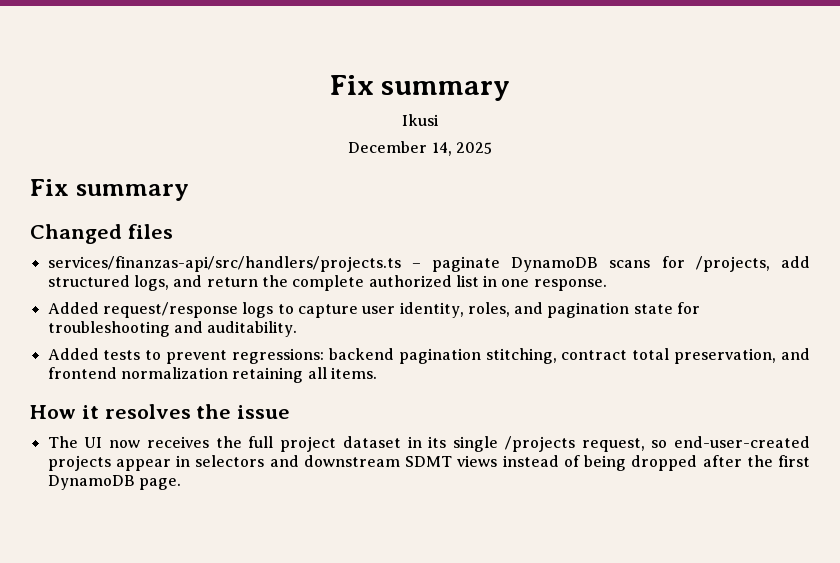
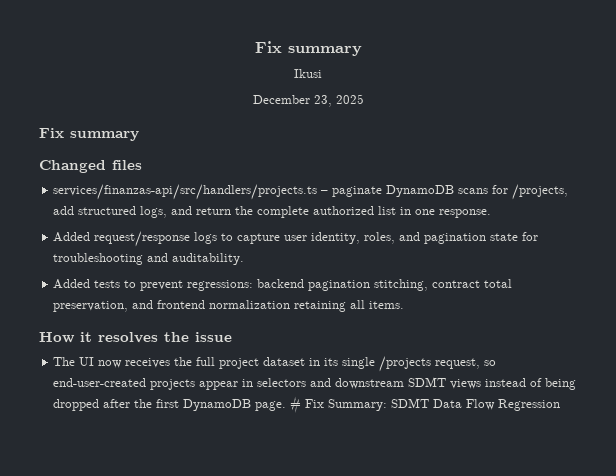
- December 14, 2025
+ December 23, 2025
+ # Fix Summary: SDMT Data Flow Regression

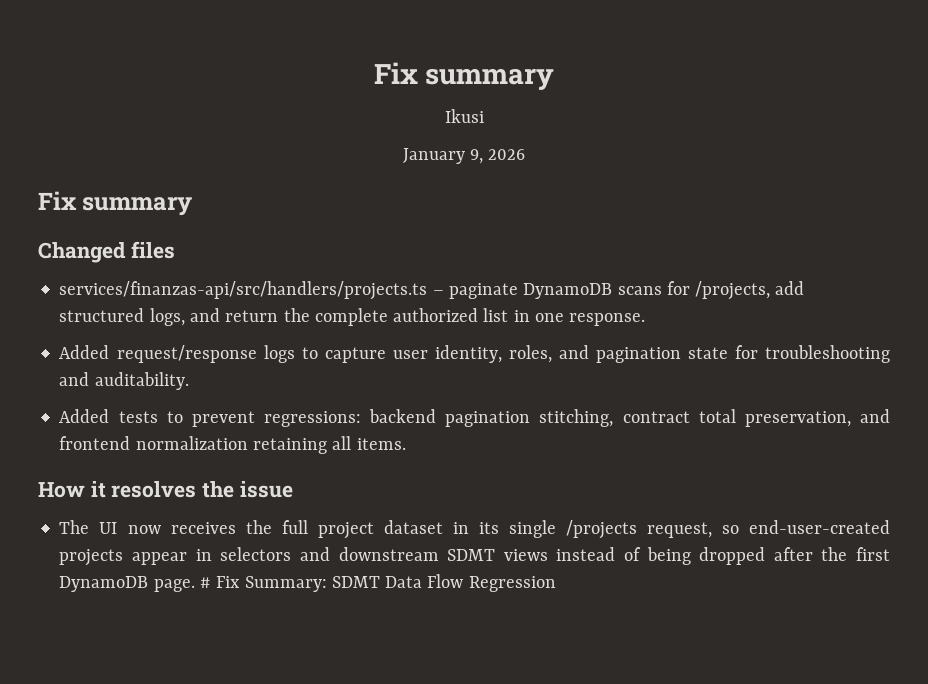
- December 23, 2025
+ January 9, 2026

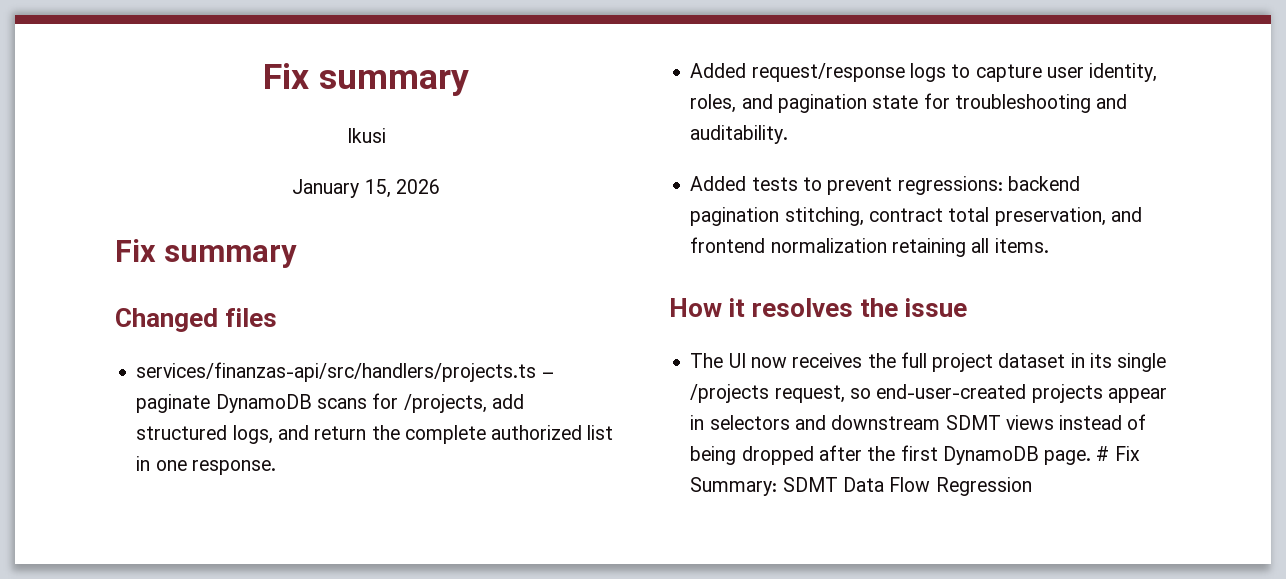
- January 9, 2026
+ January 15, 2026

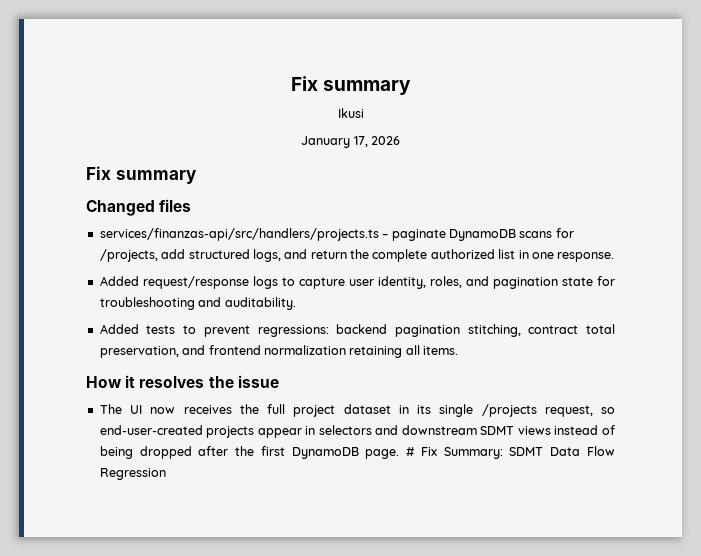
- January 15, 2026
+ January 17, 2026

